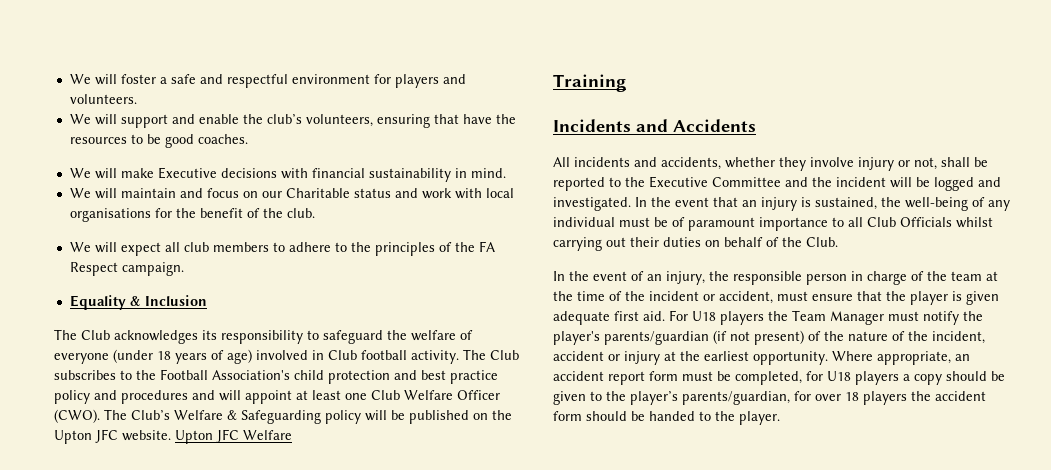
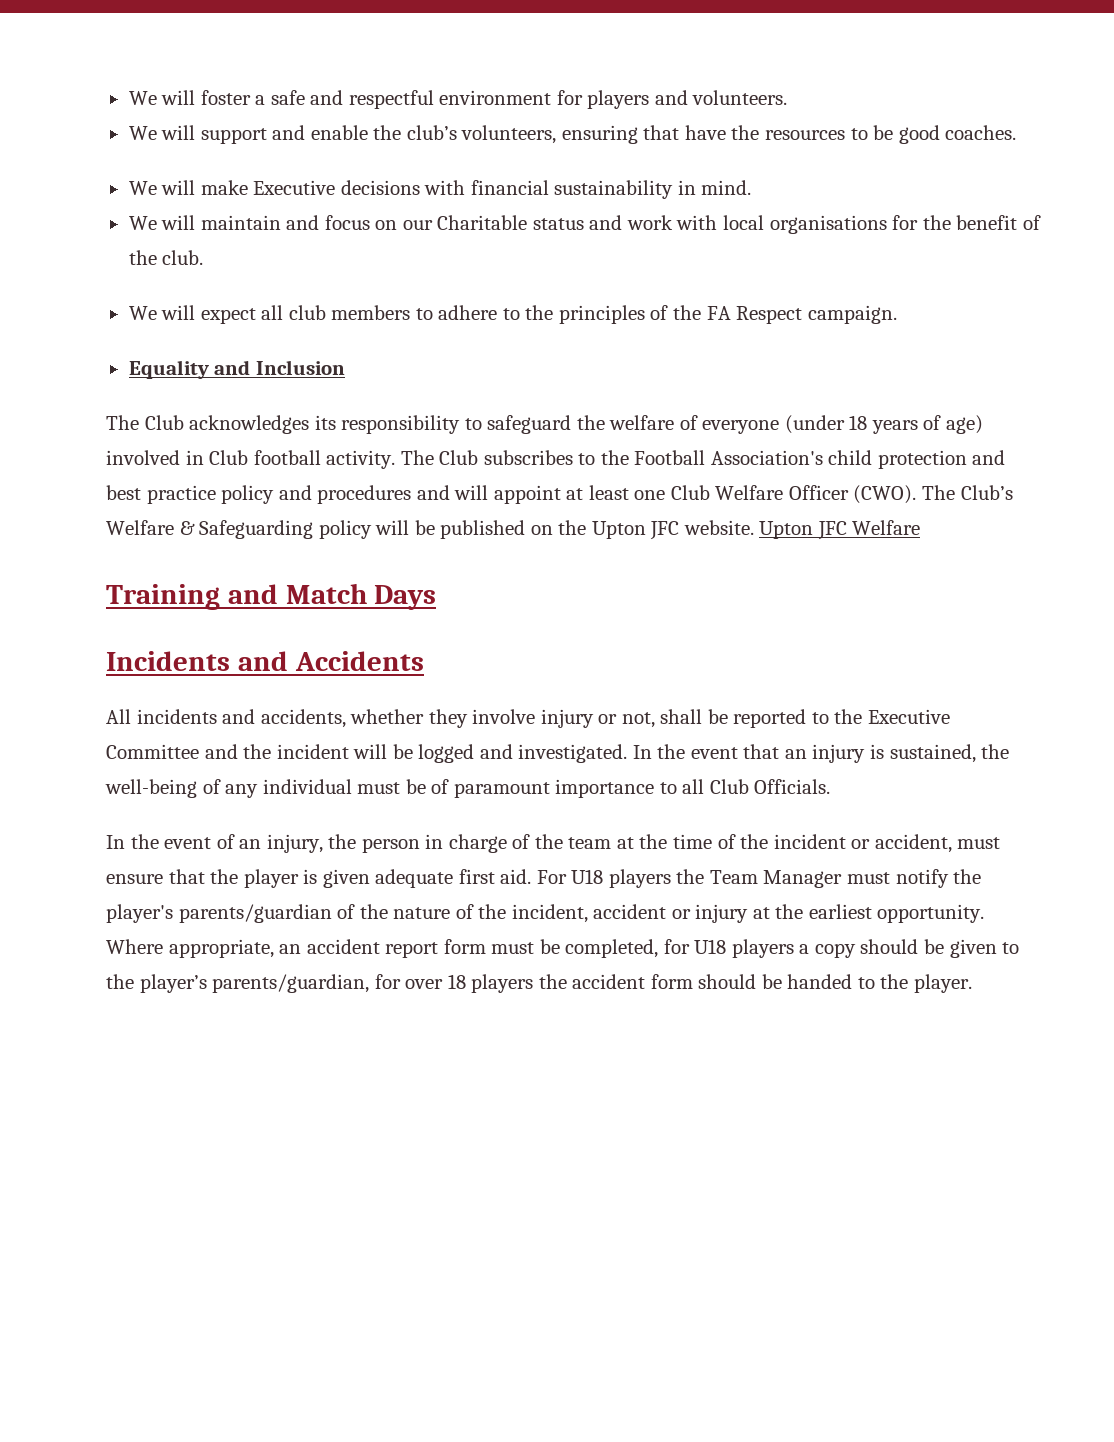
- Equality & Inclusion
+ Equality and Inclusion
- Training
+ Training and Match Days
- In the event that an injury is sustained, the well-being of any individual must be of paramount importance to all Club Officials whilst carrying out their duties on behalf of the Club.
+ In the event that an injury is sustained, the well-being of any individual must be of paramount importance to all Club Officials.
- In the event of an injury, the responsible person in charge of the team at the time of the incident or accident, must ensure that the player is given adequate first aid.
+ In the event of an injury, the person in charge of the team at the time of the incident or accident, must ensure that the player is given adequate first aid.
- For U18 players the Team Manager must notify the player's parents/guardian (if not present) of the nature of the incident, accident or injury at the earliest opportunity.
+ For U18 players the Team Manager must notify the player's parents/guardian of the nature of the incident, accident or injury at the earliest opportunity.

